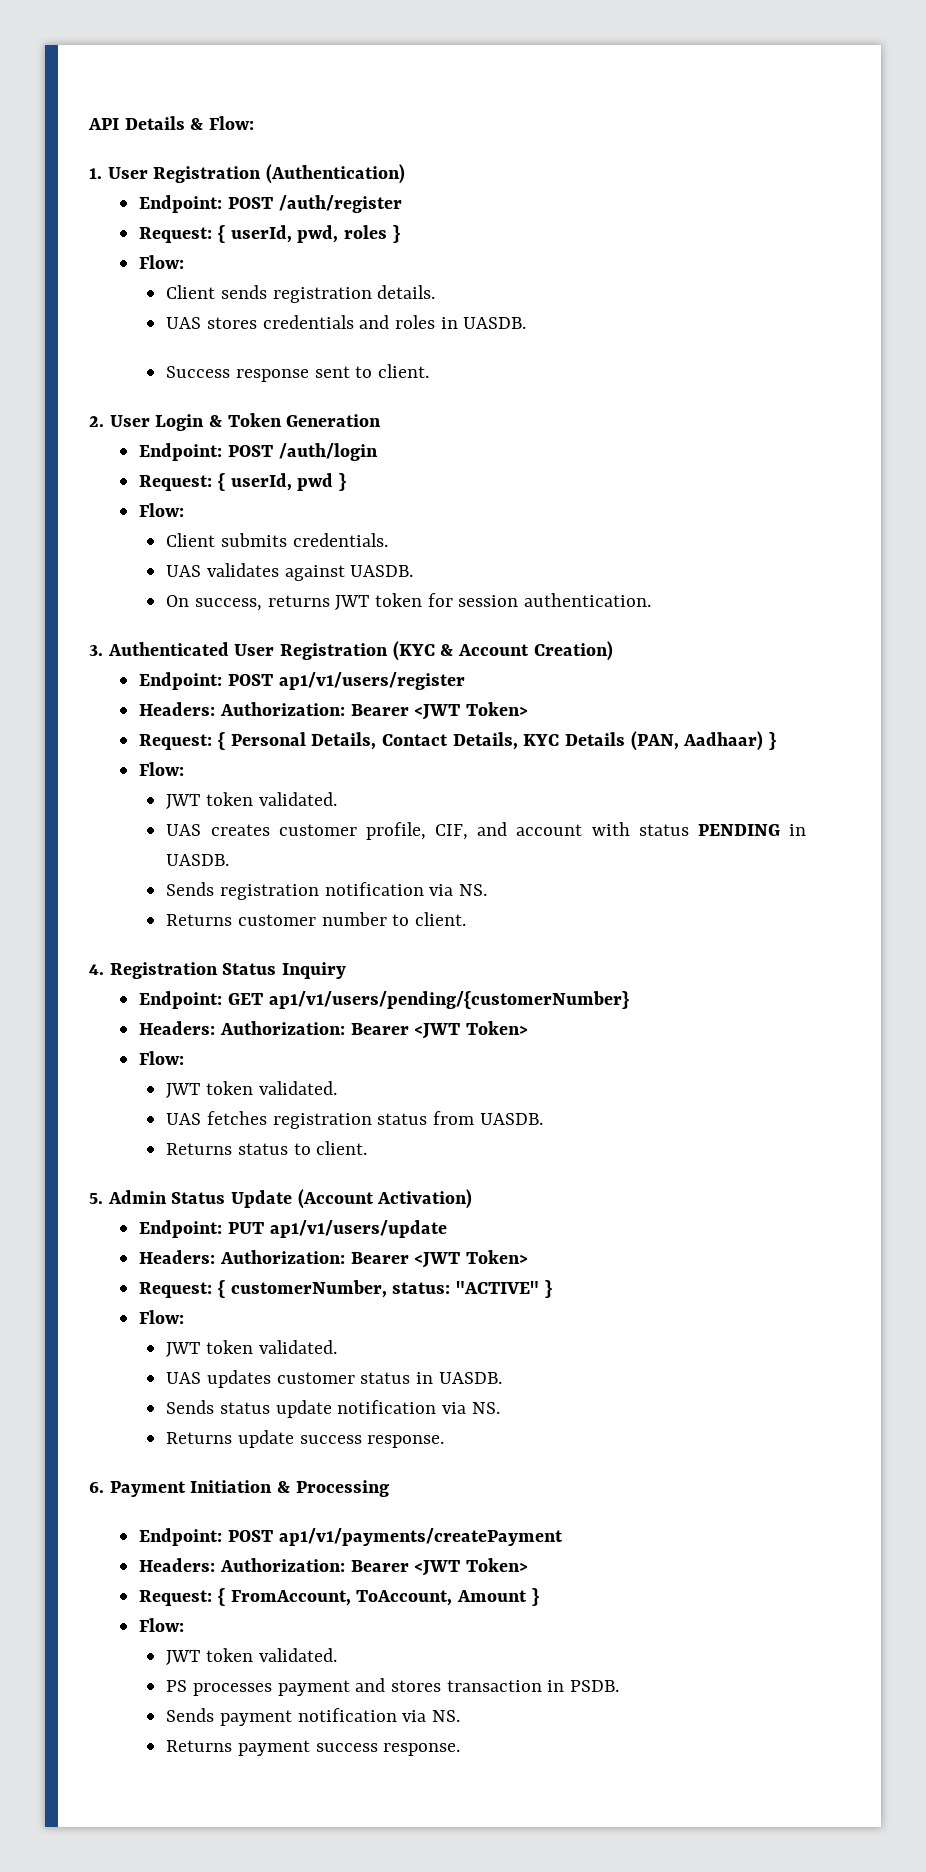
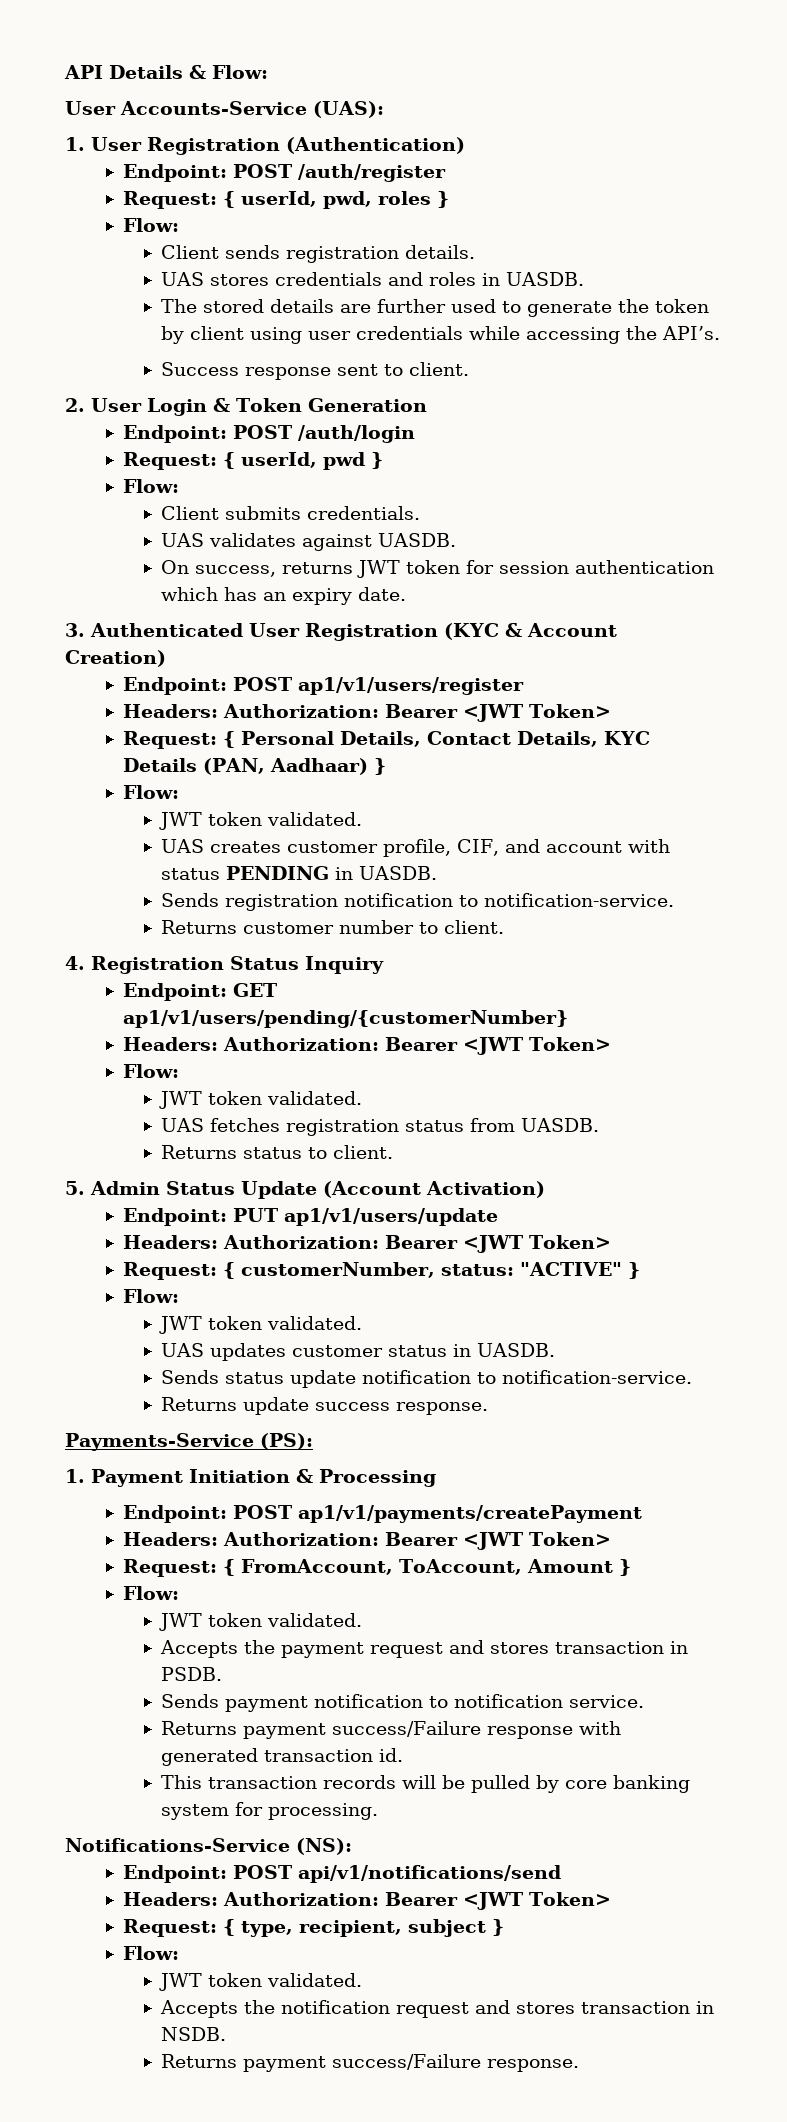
+ User Accounts-Service (UAS):
+ The stored details are further used to generate the token by client using user credentials while accessing the API’s.
- On success, returns JWT token for session authentication.
+ On success, returns JWT token for session authentication which has an expiry date.
- Sends registration notification via NS.
+ Sends registration notification to notification-service.
- Sends status update notification via NS.
+ Sends status update notification to notification-service.
- 6. Payment Initiation & Processing
+ Payments-Service (PS):
+ 1. Payment Initiation & Processing
- PS processes payment and stores transaction in PSDB.
+ Accepts the payment request and stores transaction in PSDB.
- Sends payment notification via NS.
- Returns payment success response.
+ Sends payment notification to notification service.
+ Returns payment success/Failure response with generated transaction id.
+ This transaction records will be pulled by core banking system for processing.
+ Notifications-Service (NS):
+ Endpoint: POST api/v1/notifications/send
+ Headers: Authorization: Bearer <JWT Token>
+ Request: { type, recipient, subject }
+ Flow:
+ JWT token validated.
+ Accepts the notification request and stores transaction in NSDB.
+ Returns payment success/Failure response.

